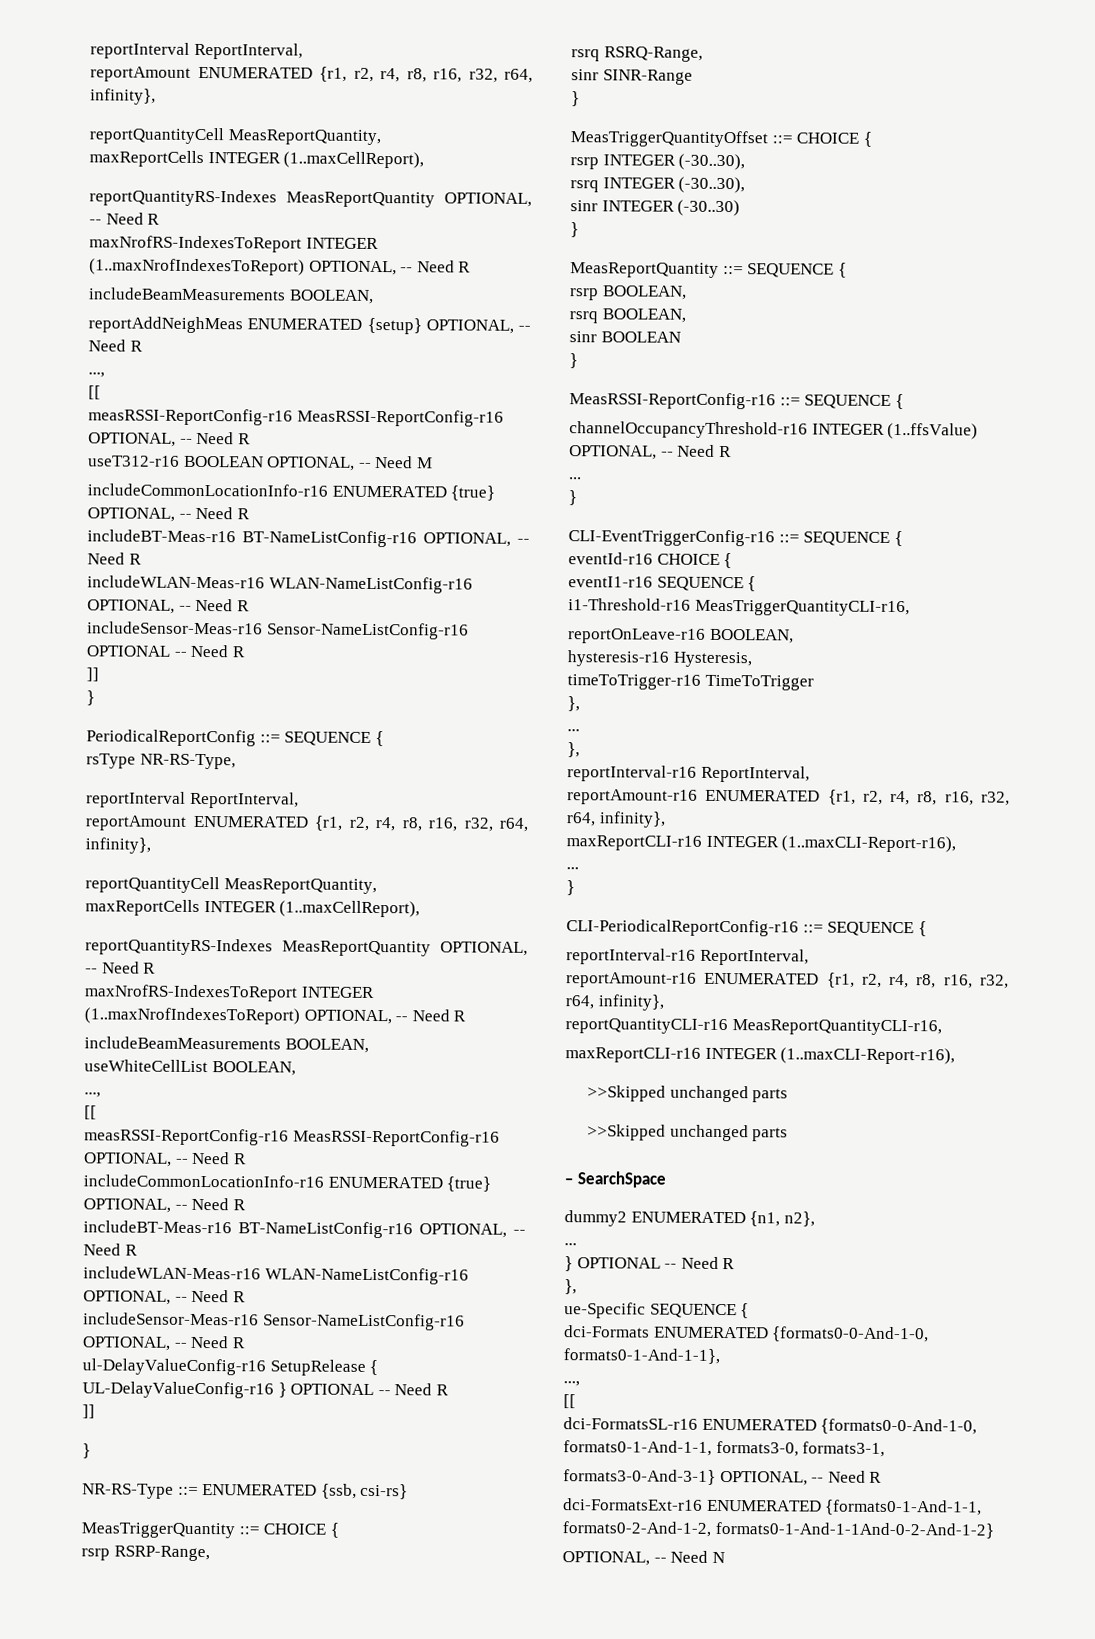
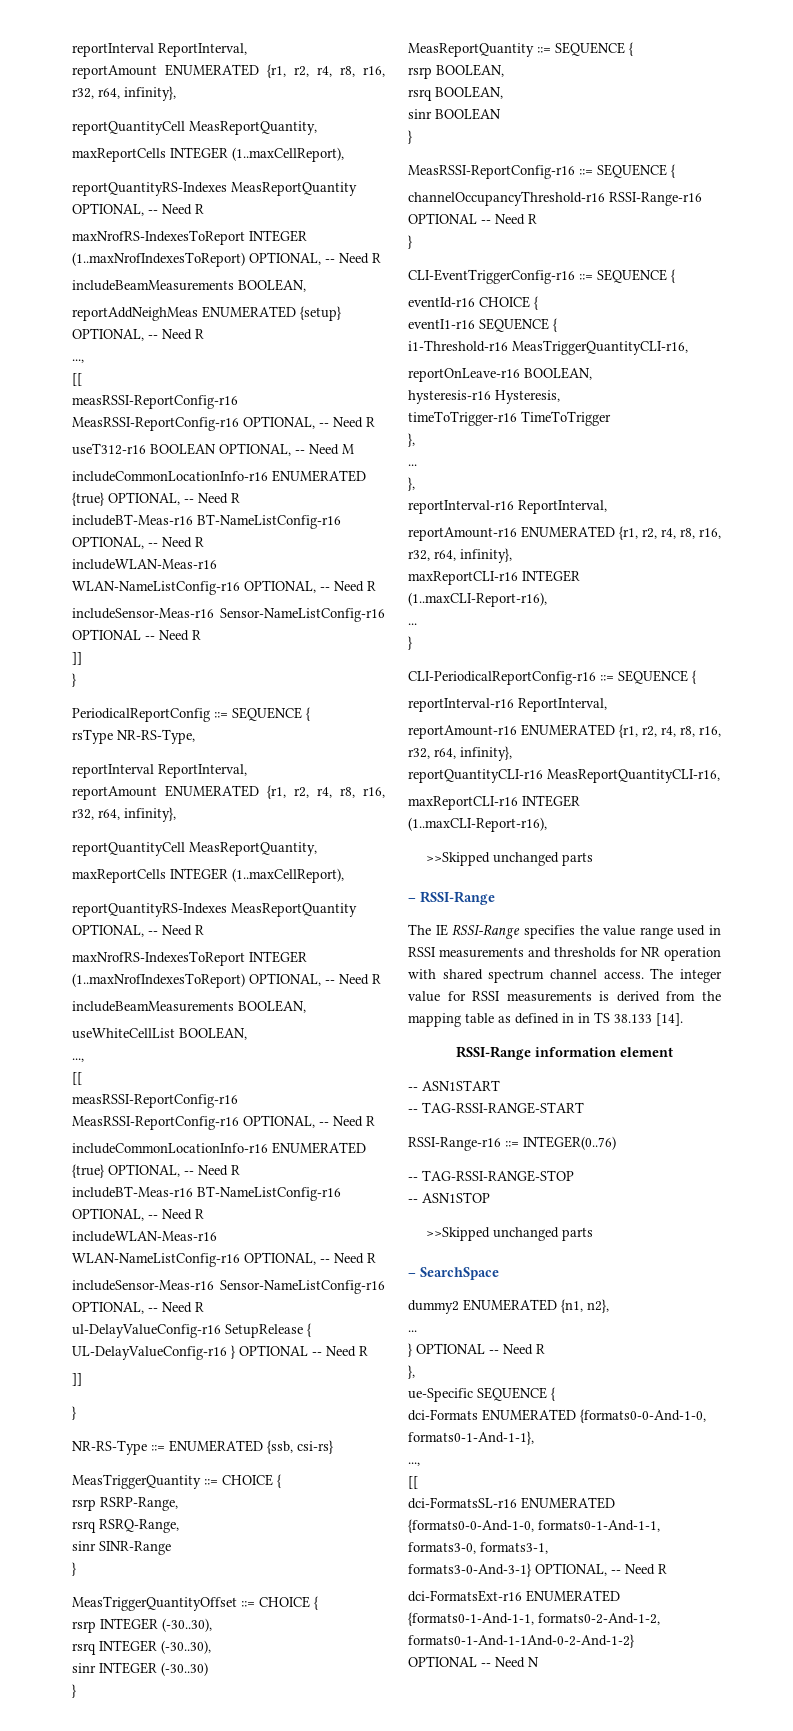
- channelOccupancyThreshold-r16 INTEGER (1..ffsValue) OPTIONAL, -- Need R
- ...
+ channelOccupancyThreshold-r16 RSSI-Range-r16 OPTIONAL -- Need R
+ – RSSI-Range
+ The IE RSSI-Range specifies the value range used in RSSI measurements and thresholds for NR operation with shared spectrum channel access. The integer value for RSSI measurements is derived from the mapping table as defined in in TS 38.133 [14].
+ RSSI-Range information element
+ -- ASN1START
+ -- TAG-RSSI-RANGE-START
+ RSSI-Range-r16 ::= INTEGER(0..76)
+ -- TAG-RSSI-RANGE-STOP
+ -- ASN1STOP
- OPTIONAL, -- Need N
+ OPTIONAL -- Need N

